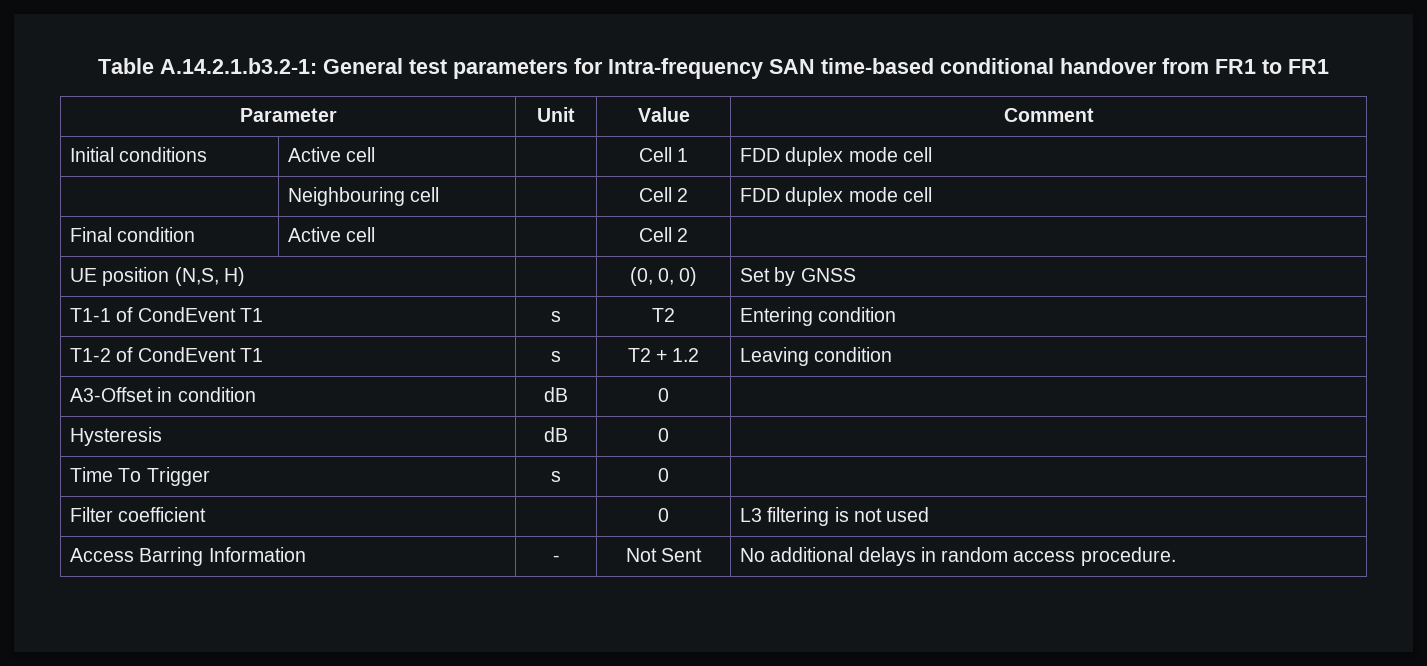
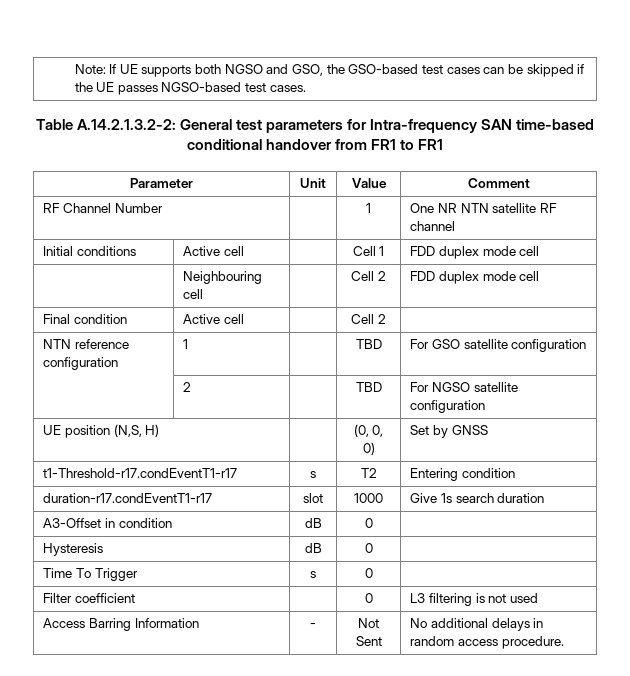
- Table A.14.2.1.b3.2-1: General test parameters for Intra-frequency SAN time-based conditional handover from FR1 to FR1
+ Note: If UE supports both NGSO and GSO, the GSO-based test cases can be skipped if the UE passes NGSO-based test cases.
+ Table A.14.2.1.3.2-2: General test parameters for Intra-frequency SAN time-based conditional handover from FR1 to FR1
+ RF Channel Number | | 1 | One NR NTN satellite RF channel
+ NTN reference configuration | 1 | | TBD | For GSO satellite configuration
+ | 2 | | TBD | For NGSO satellite configuration
- T1-1 of CondEvent T1 | s | T2 | Entering condition
+ t1-Threshold-r17.condEventT1-r17 | s | T2 | Entering condition
- T1-2 of CondEvent T1 | s | T2 + 1.2 | Leaving condition
+ duration-r17.condEventT1-r17 | slot | 1000 | Give 1s search duration

